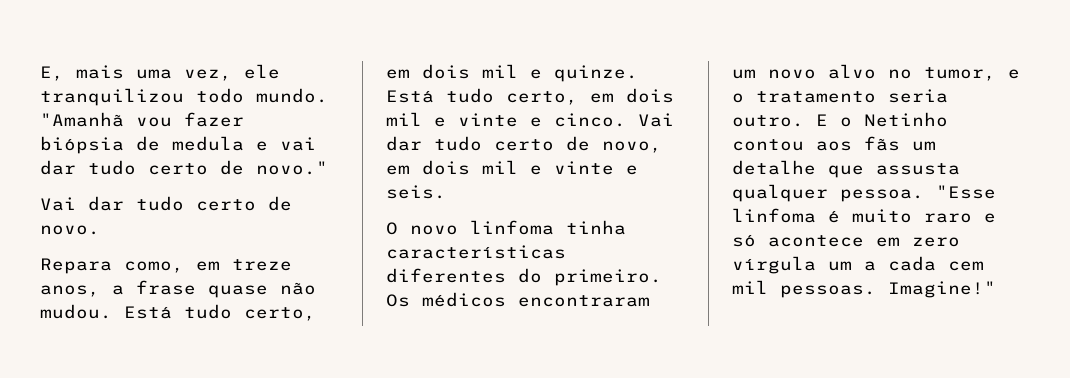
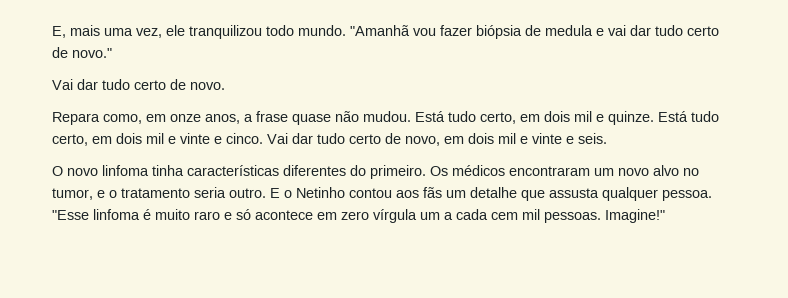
- Repara como, em treze anos, a frase quase não mudou.
+ Repara como, em onze anos, a frase quase não mudou.

